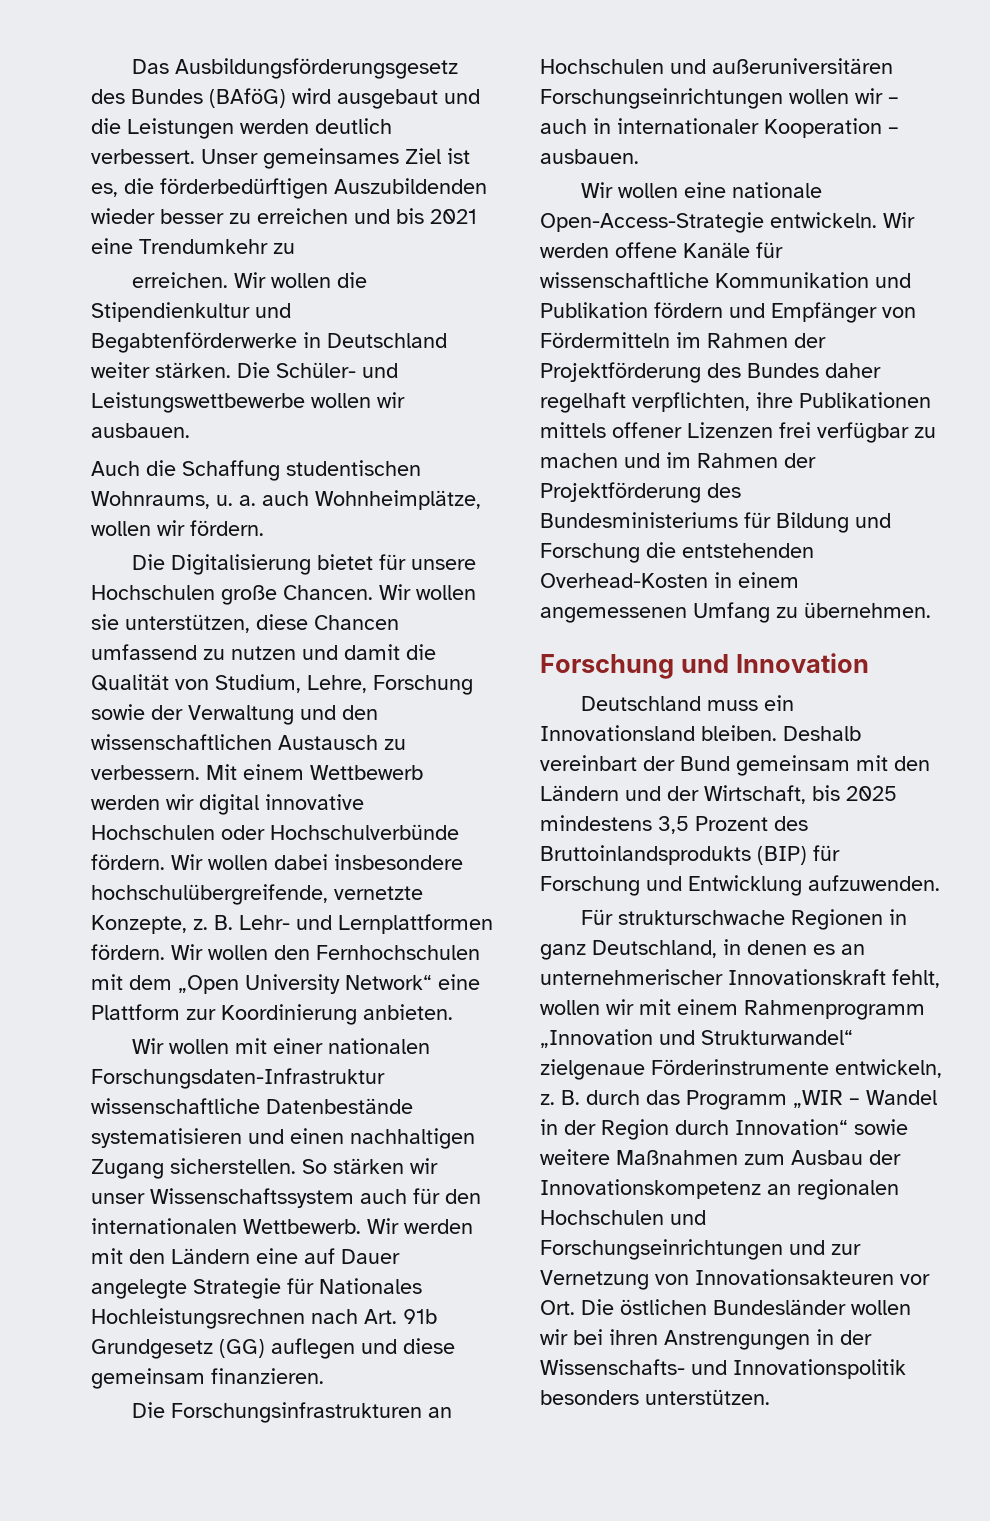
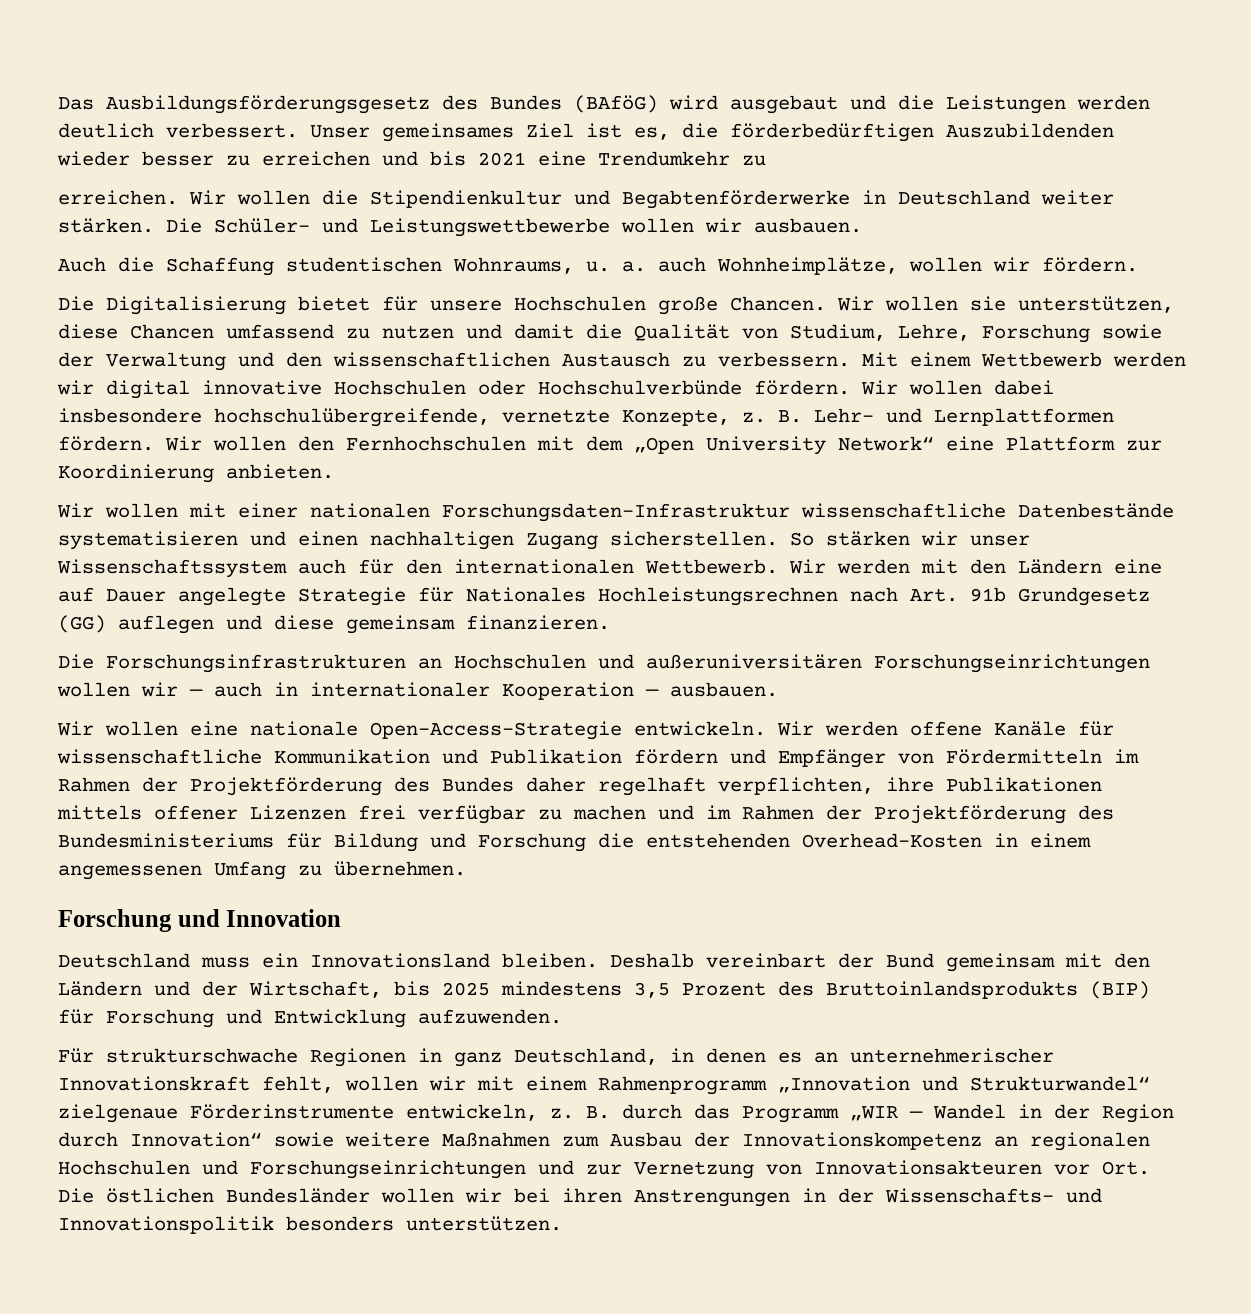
- Die Forschungsinfrastrukturen an Hochschulen und außeruniversitären Forschungseinrichtungen wollen wir – auch in internationaler Kooperation – ausbauen.
+ Die Forschungsinfrastrukturen an Hochschulen und außeruniversitären Forschungseinrichtungen wollen wir — auch in internationaler Kooperation — ausbauen.
- B. durch das Programm „WIR – Wandel in der Region durch Innovation“ sowie weitere Maßnahmen zum Ausbau der Innovationskompetenz an regionalen Hochschulen und Forschungseinrichtungen und zur Vernetzung von Innovationsakteuren vor Ort. Die östlichen Bundesländer wollen wir bei ihren Anstrengungen in der Wissenschafts- und Innovationspolitik besonders unterstützen.
+ B. durch das Programm „WIR — Wandel in der Region durch Innovation“ sowie weitere Maßnahmen zum Ausbau der Innovationskompetenz an regionalen Hochschulen und Forschungseinrichtungen und zur Vernetzung von Innovationsakteuren vor Ort. Die östlichen Bundesländer wollen wir bei ihren Anstrengungen in der Wissenschafts- und Innovationspolitik besonders unterstützen.

